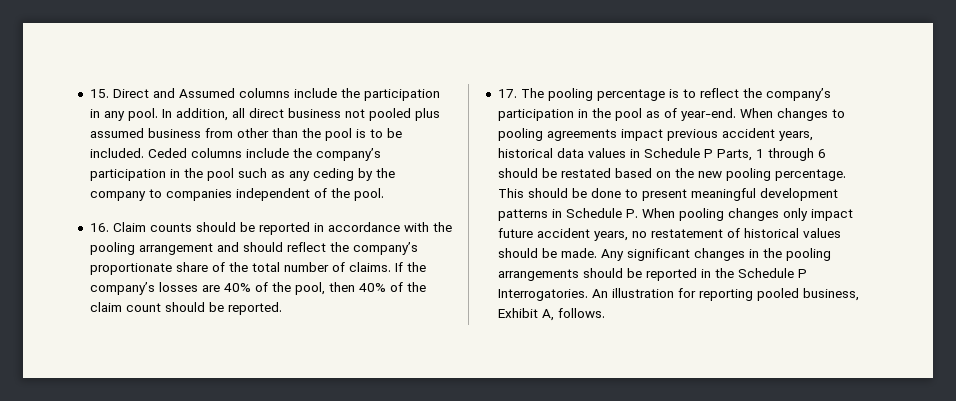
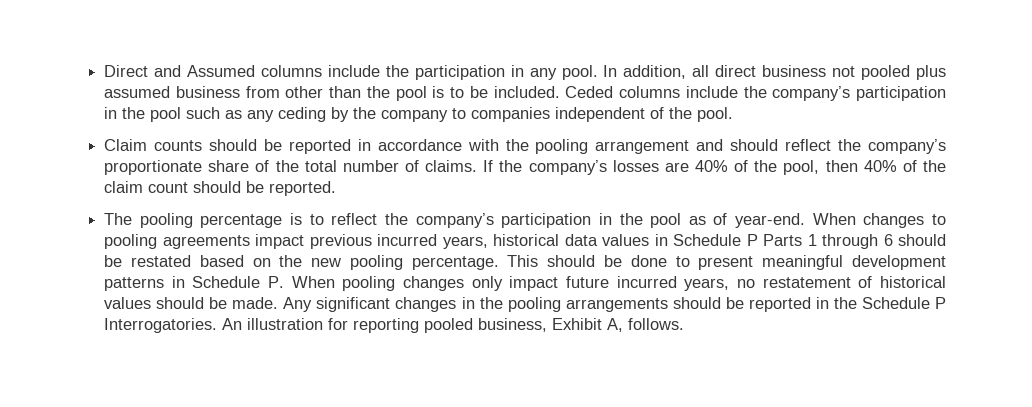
- 15. Direct and Assumed columns include the participation in any pool.
+ Direct and Assumed columns include the participation in any pool.
- 16. Claim counts should be reported in accordance with the pooling arrangement and should reflect the company’s proportionate share of the total number of claims.
+ Claim counts should be reported in accordance with the pooling arrangement and should reflect the company’s proportionate share of the total number of claims.
- 17. The pooling percentage is to reflect the company’s participation in the pool as of year-end.
+ The pooling percentage is to reflect the company’s participation in the pool as of year-end.
- When changes to pooling agreements impact previous accident years, historical data values in Schedule P Parts, 1 through 6 should be restated based on the new pooling percentage.
+ When changes to pooling agreements impact previous incurred years, historical data values in Schedule P Parts 1 through 6 should be restated based on the new pooling percentage.
- This should be done to present meaningful development patterns in Schedule P. When pooling changes only impact future accident years, no restatement of historical values should be made.
+ This should be done to present meaningful development patterns in Schedule P. When pooling changes only impact future incurred years, no restatement of historical values should be made.

